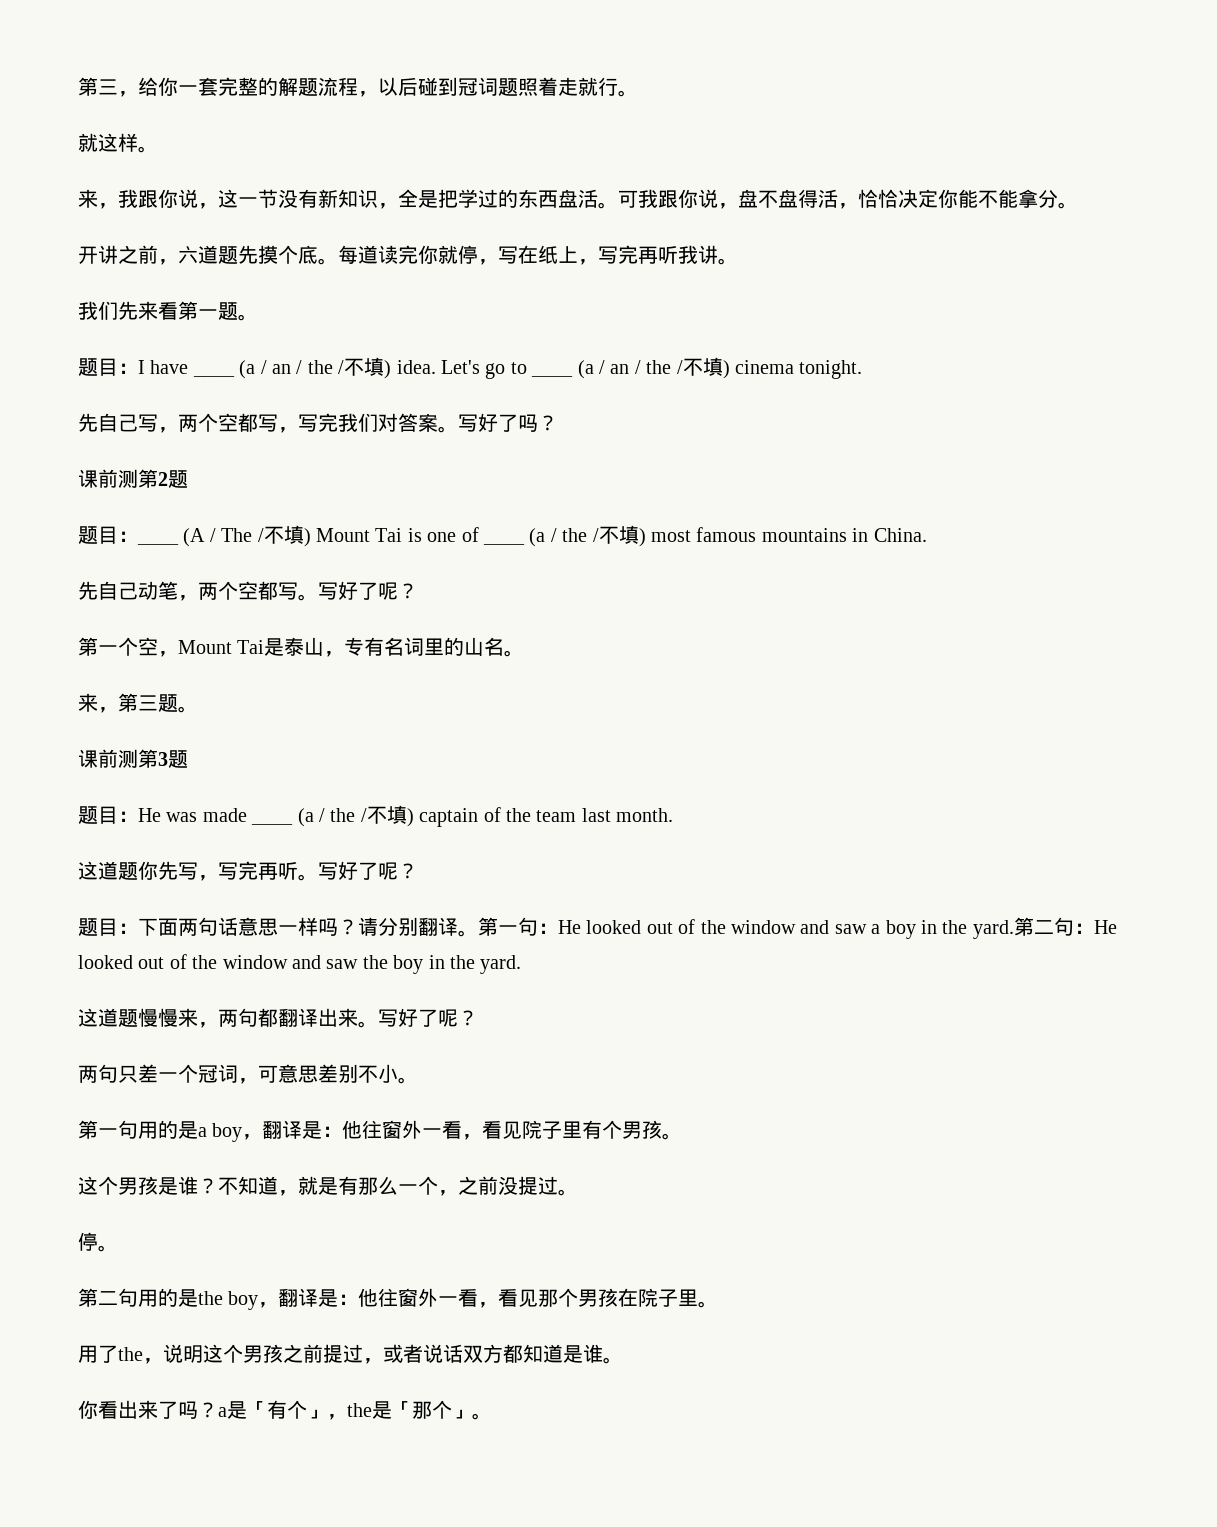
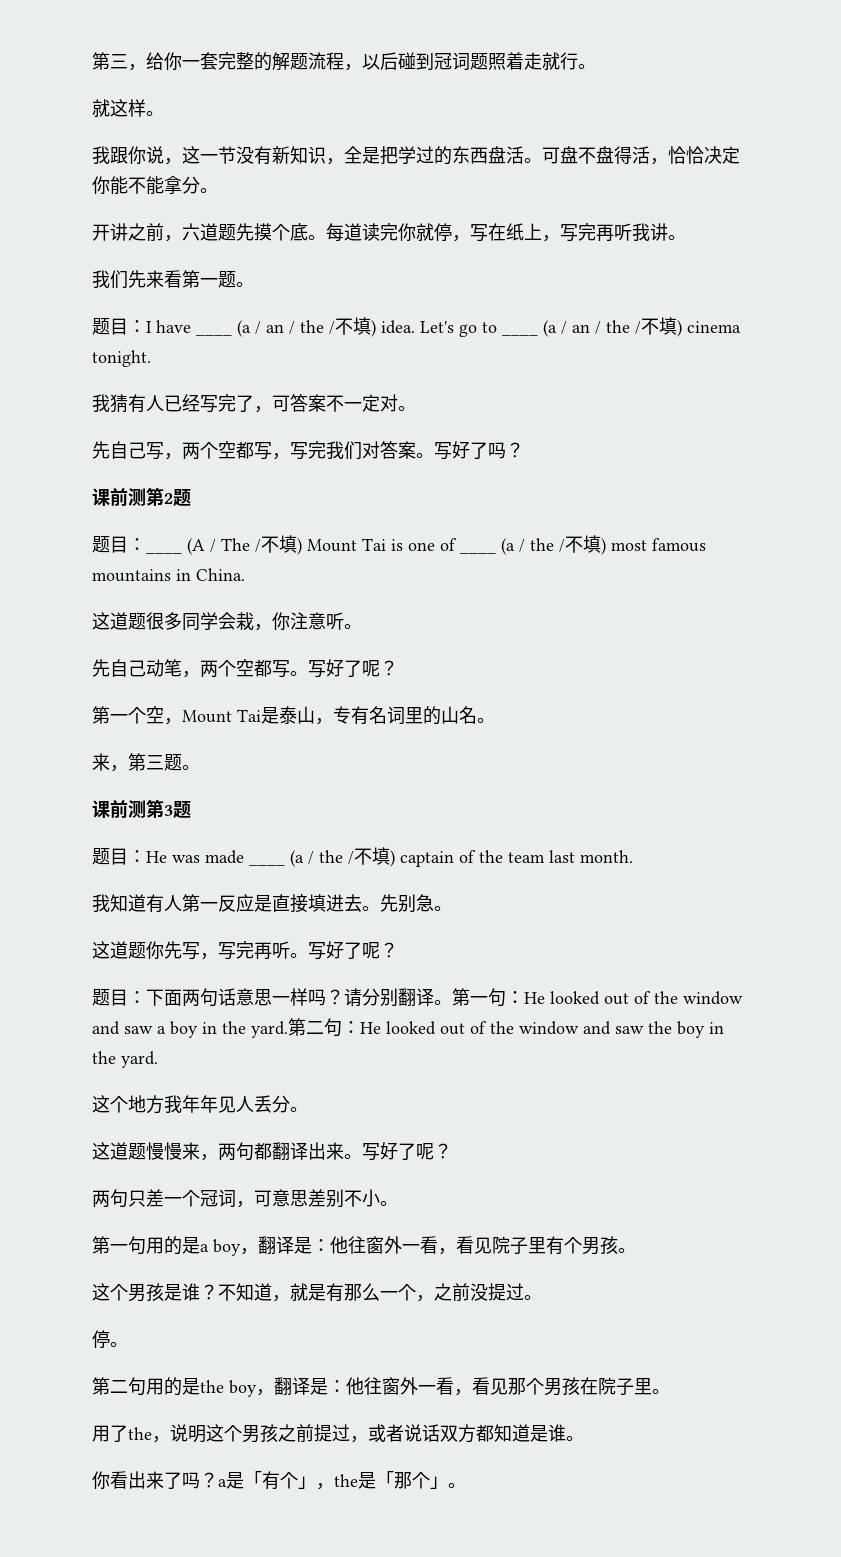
- 来，我跟你说，这一节没有新知识，全是把学过的东西盘活。
+ 我跟你说，这一节没有新知识，全是把学过的东西盘活。
- 可我跟你说，盘不盘得活，恰恰决定你能不能拿分。
+ 可盘不盘得活，恰恰决定你能不能拿分。
+ 我猜有人已经写完了，可答案不一定对。
+ 这道题很多同学会栽，你注意听。
+ 我知道有人第一反应是直接填进去。先别急。
+ 这个地方我年年见人丢分。

